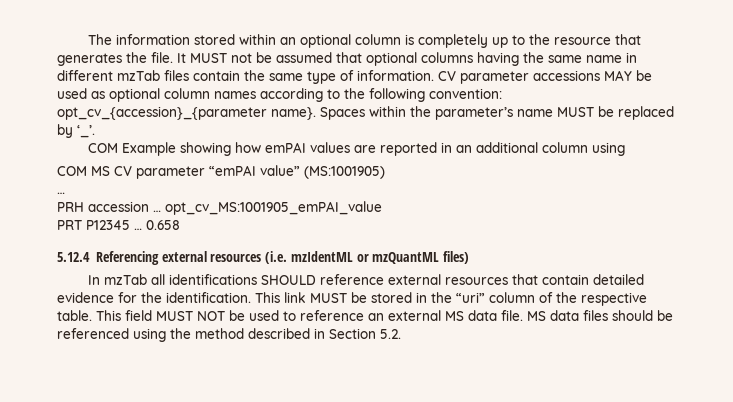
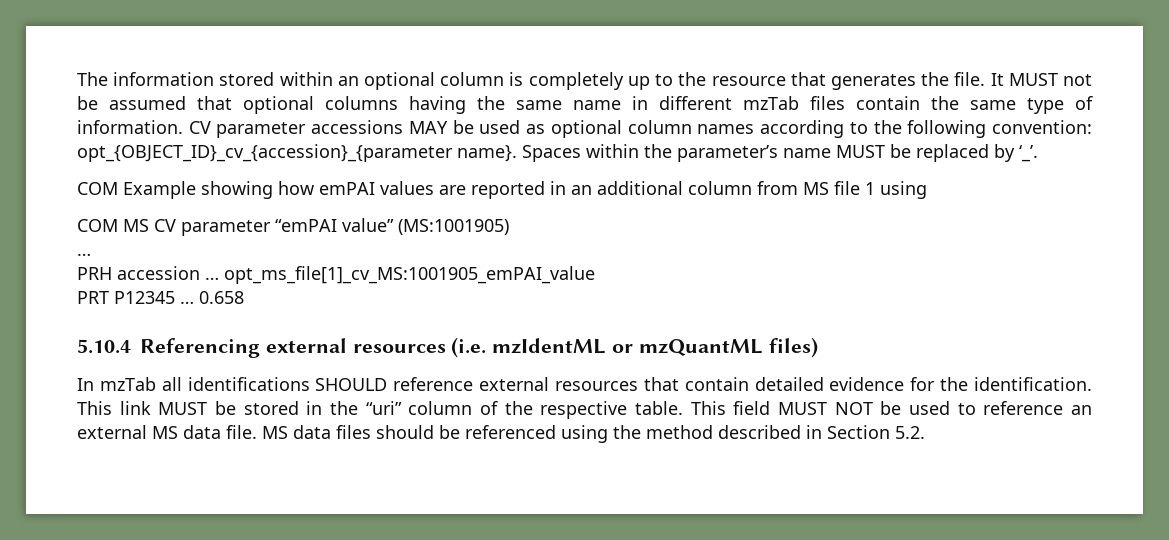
- CV parameter accessions MAY be used as optional column names according to the following convention: opt_cv_{accession}_{parameter name}.
+ CV parameter accessions MAY be used as optional column names according to the following convention: opt_{OBJECT_ID}_cv_{accession}_{parameter name}.
- COM Example showing how emPAI values are reported in an additional column using
+ COM Example showing how emPAI values are reported in an additional column from MS file 1 using
- PRH accession … opt_cv_MS:1001905_emPAI_value
+ PRH accession … opt_ms_file[1]_cv_MS:1001905_emPAI_value
- 5.12.4 Referencing external resources (i.e. mzIdentML or mzQuantML files)
+ 5.10.4 Referencing external resources (i.e. mzIdentML or mzQuantML files)

